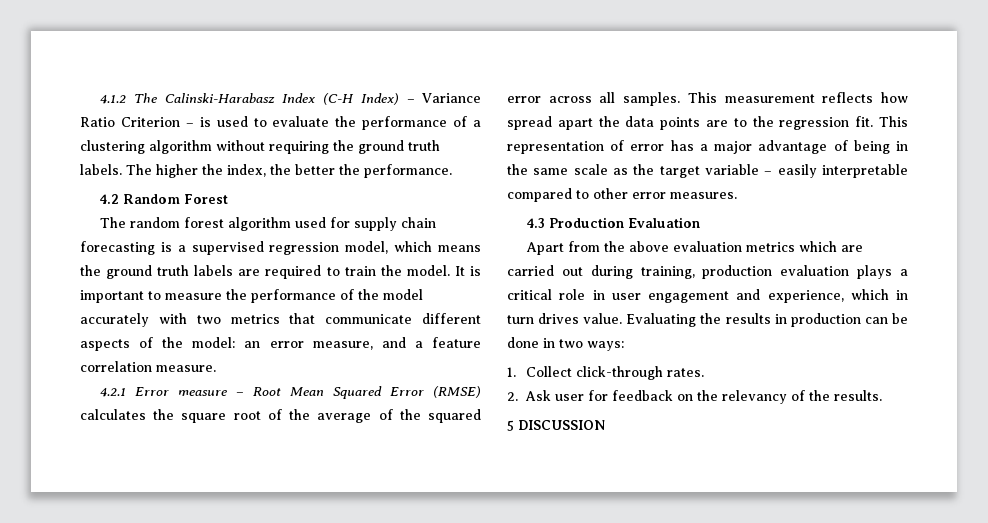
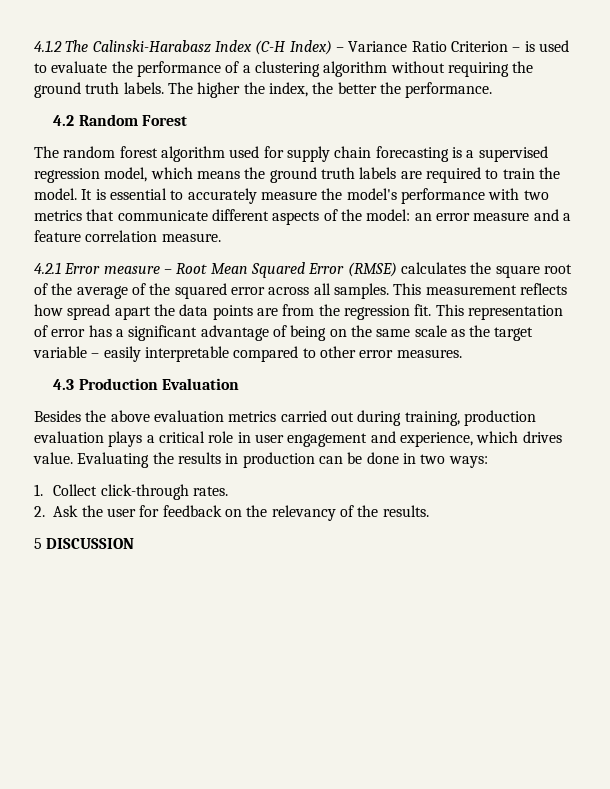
- It is important to measure the performance of the model accurately with two metrics that communicate different aspects of the model: an error measure, and a feature correlation measure.
+ It is essential to accurately measure the model's performance with two metrics that communicate different aspects of the model: an error measure and a feature correlation measure.
- This measurement reflects how spread apart the data points are to the regression fit.
+ This measurement reflects how spread apart the data points are from the regression fit.
- This representation of error has a major advantage of being in the same scale as the target variable – easily interpretable compared to other error measures.
+ This representation of error has a significant advantage of being on the same scale as the target variable – easily interpretable compared to other error measures.
- Apart from the above evaluation metrics which are carried out during training, production evaluation plays a critical role in user engagement and experience, which in turn drives value.
+ Besides the above evaluation metrics carried out during training, production evaluation plays a critical role in user engagement and experience, which drives value.
- 2. Ask user for feedback on the relevancy of the results.
+ 2. Ask the user for feedback on the relevancy of the results.

